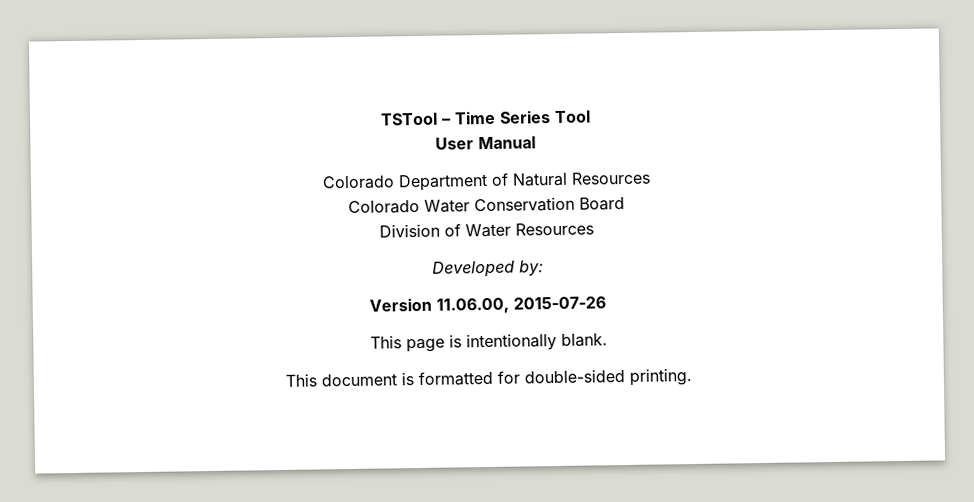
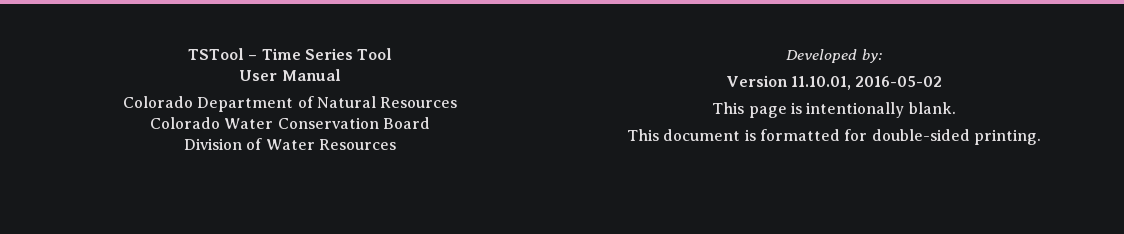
- Version 11.06.00, 2015-07-26
+ Version 11.10.01, 2016-05-02

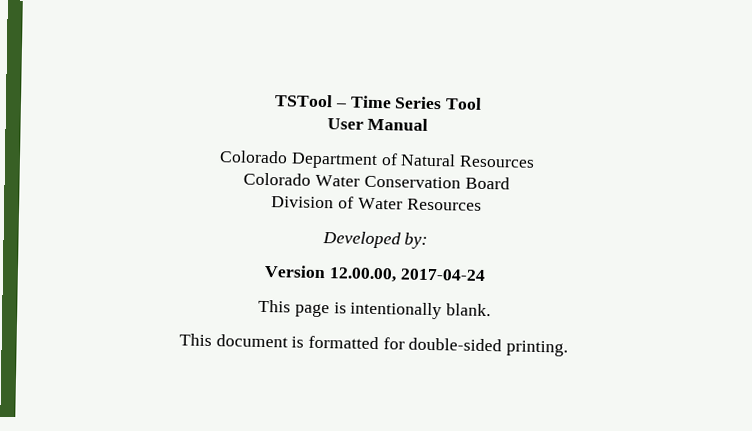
- Version 11.10.01, 2016-05-02
+ Version 12.00.00, 2017-04-24

